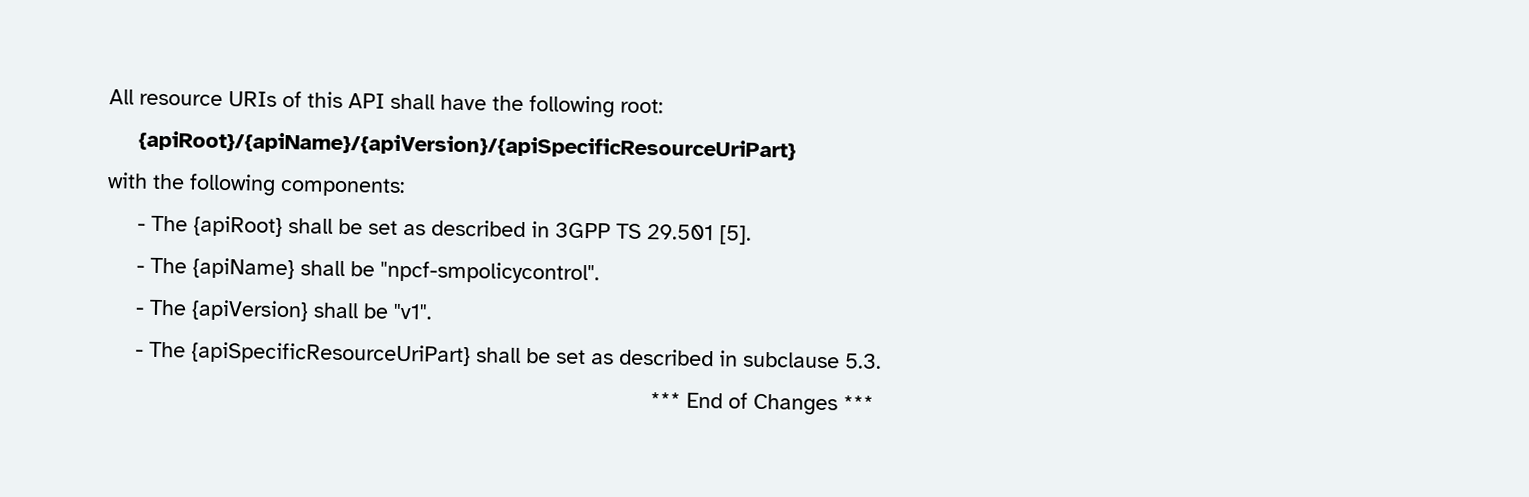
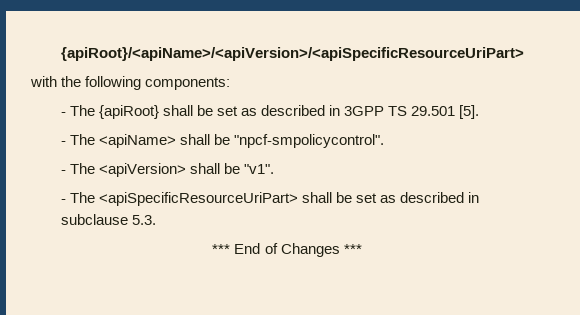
- All resource URIs of this API shall have the following root:
- {apiRoot}/{apiName}/{apiVersion}/{apiSpecificResourceUriPart}
+ {apiRoot}/<apiName>/<apiVersion>/<apiSpecificResourceUriPart>
- - The {apiName} shall be "npcf-smpolicycontrol".
+ - The <apiName> shall be "npcf-smpolicycontrol".
- - The {apiVersion} shall be "v1".
+ - The <apiVersion> shall be "v1".
- - The {apiSpecificResourceUriPart} shall be set as described in subclause 5.3.
+ - The <apiSpecificResourceUriPart> shall be set as described in subclause 5.3.

